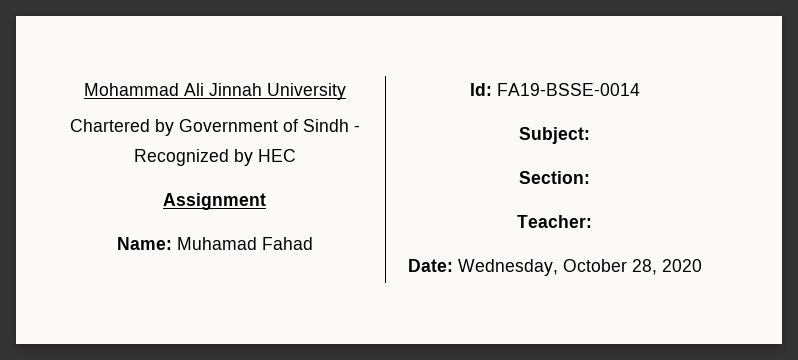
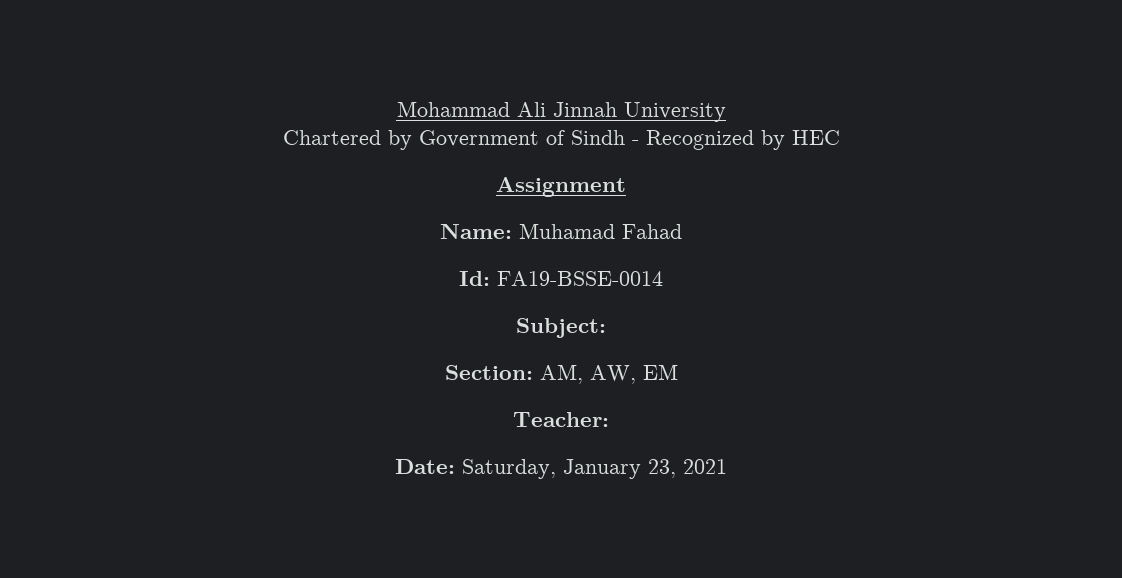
- Section:
+ Section: AM, AW, EM
- Date: Wednesday, October 28, 2020
+ Date: Saturday, January 23, 2021

